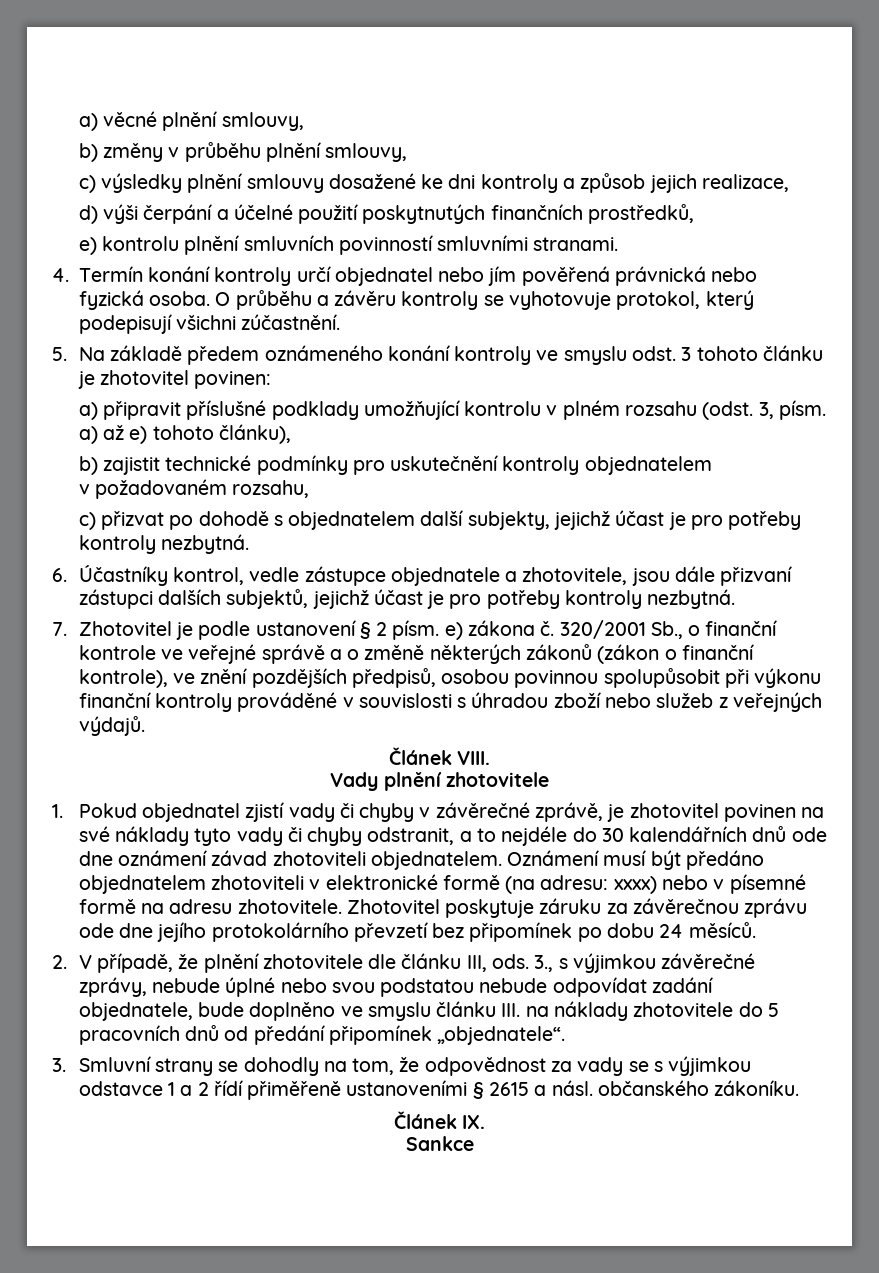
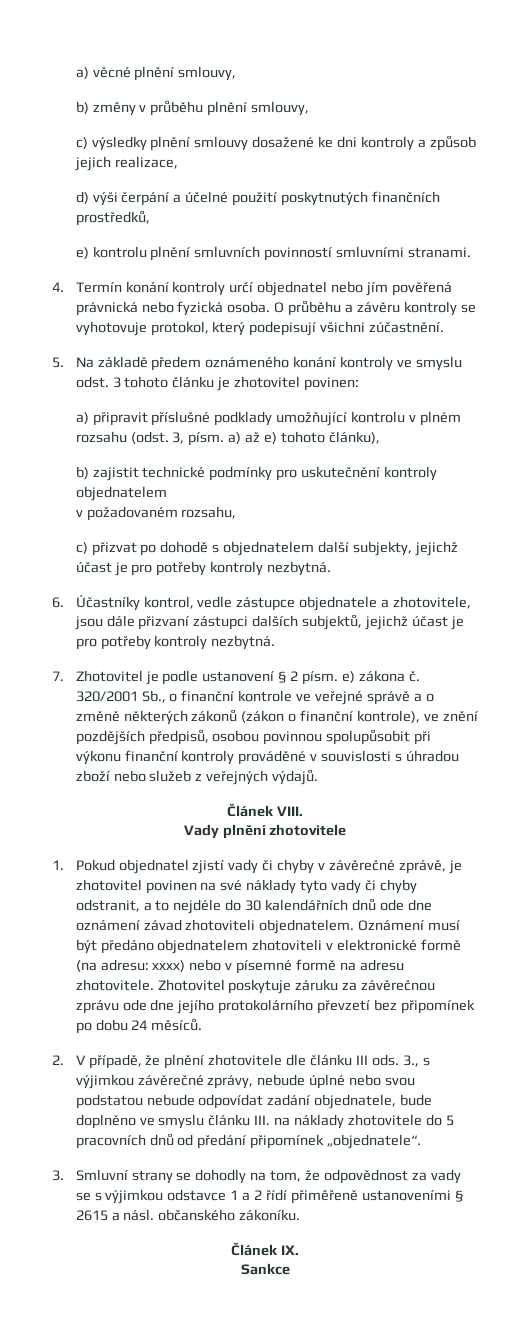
- 2. V případě, že plnění zhotovitele dle článku III, ods.
+ 2. V případě, že plnění zhotovitele dle článku III ods.

